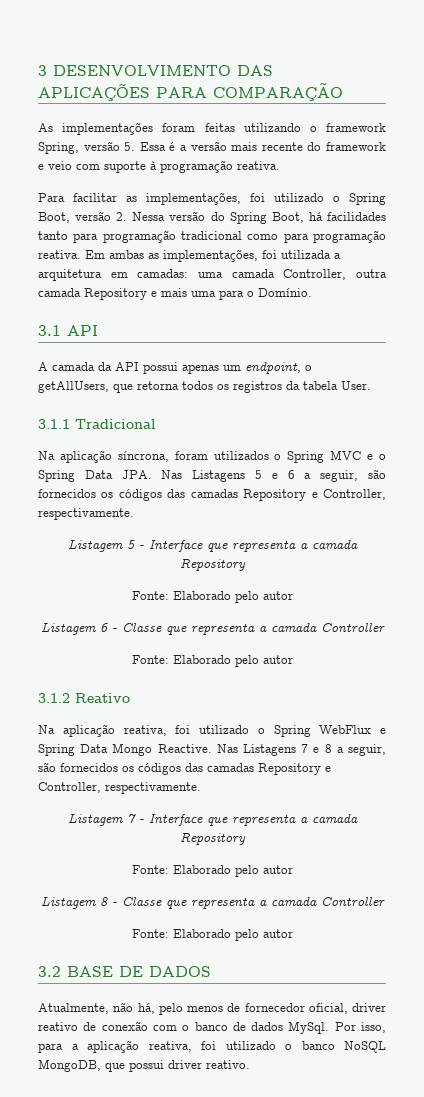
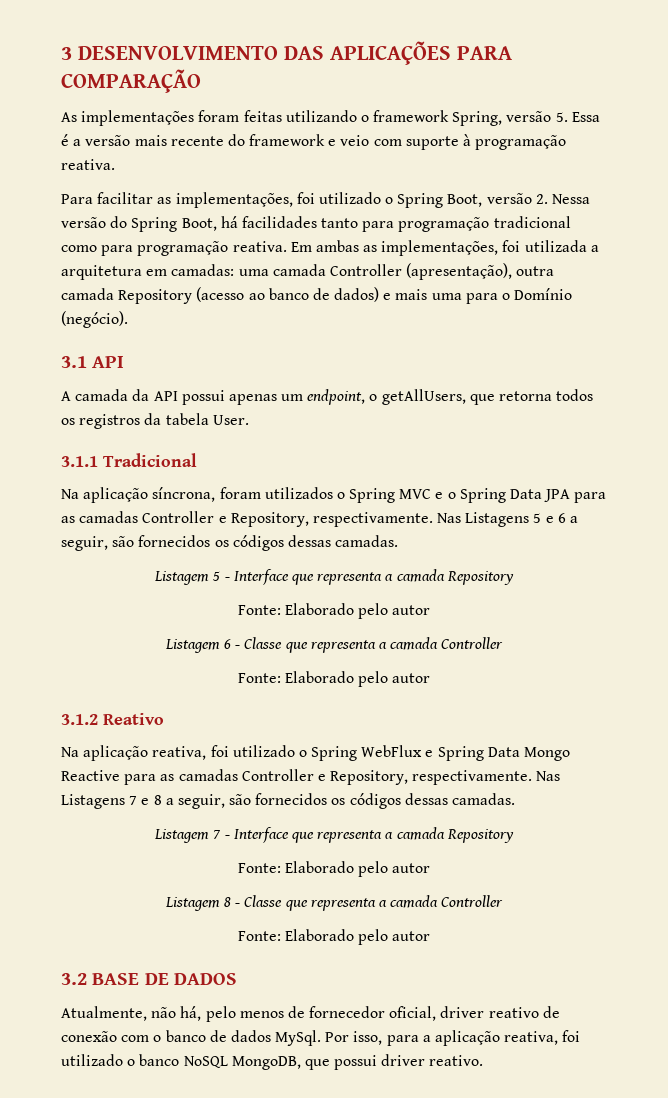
- Em ambas as implementações, foi utilizada a arquitetura em camadas: uma camada Controller, outra camada Repository e mais uma para o Domínio.
+ Em ambas as implementações, foi utilizada a arquitetura em camadas: uma camada Controller (apresentação), outra camada Repository (acesso ao banco de dados) e mais uma para o Domínio (negócio).
- Na aplicação síncrona, foram utilizados o Spring MVC e o Spring Data JPA. Nas Listagens 5 e 6 a seguir, são fornecidos os códigos das camadas Repository e Controller, respectivamente.
+ Na aplicação síncrona, foram utilizados o Spring MVC e o Spring Data JPA para as camadas Controller e Repository, respectivamente. Nas Listagens 5 e 6 a seguir, são fornecidos os códigos dessas camadas.
- Na aplicação reativa, foi utilizado o Spring WebFlux e Spring Data Mongo Reactive.
+ Na aplicação reativa, foi utilizado o Spring WebFlux e Spring Data Mongo Reactive para as camadas Controller e Repository, respectivamente.
- Nas Listagens 7 e 8 a seguir, são fornecidos os códigos das camadas Repository e Controller, respectivamente.
+ Nas Listagens 7 e 8 a seguir, são fornecidos os códigos dessas camadas.

